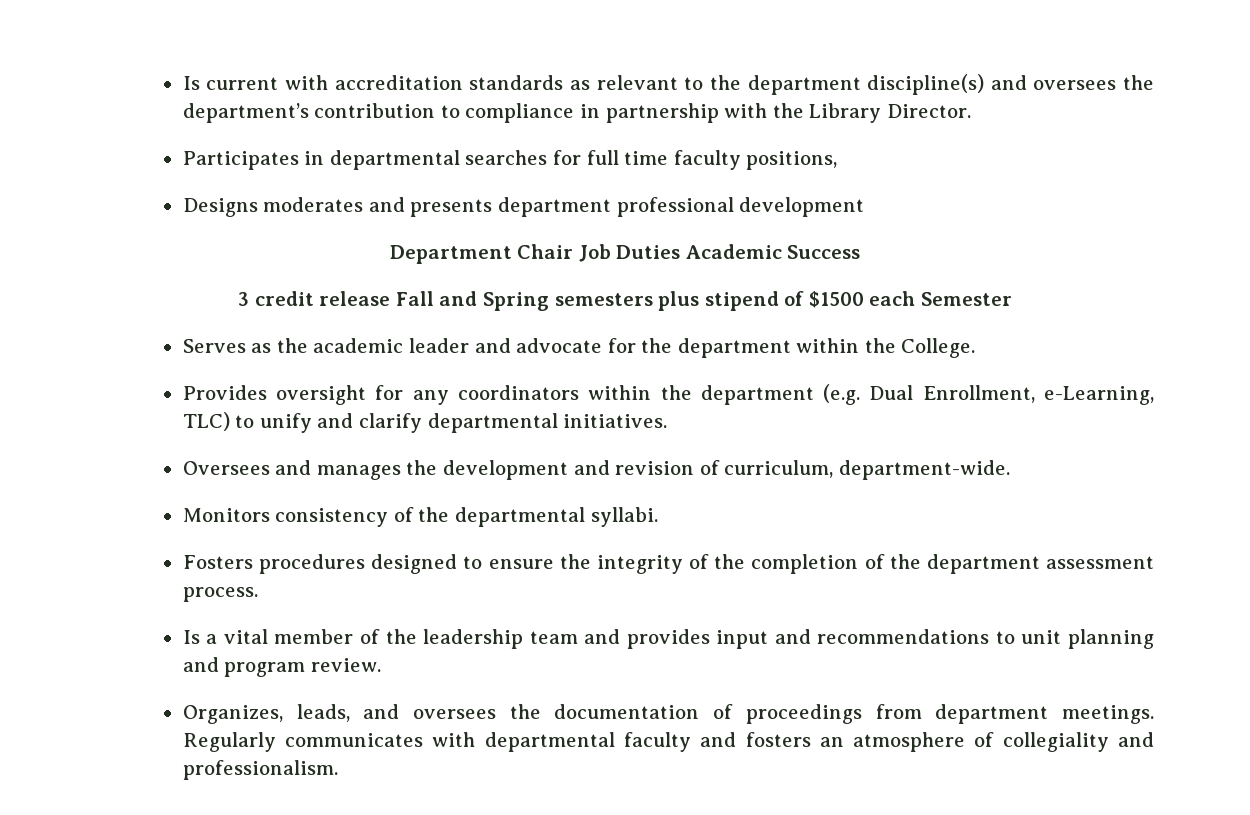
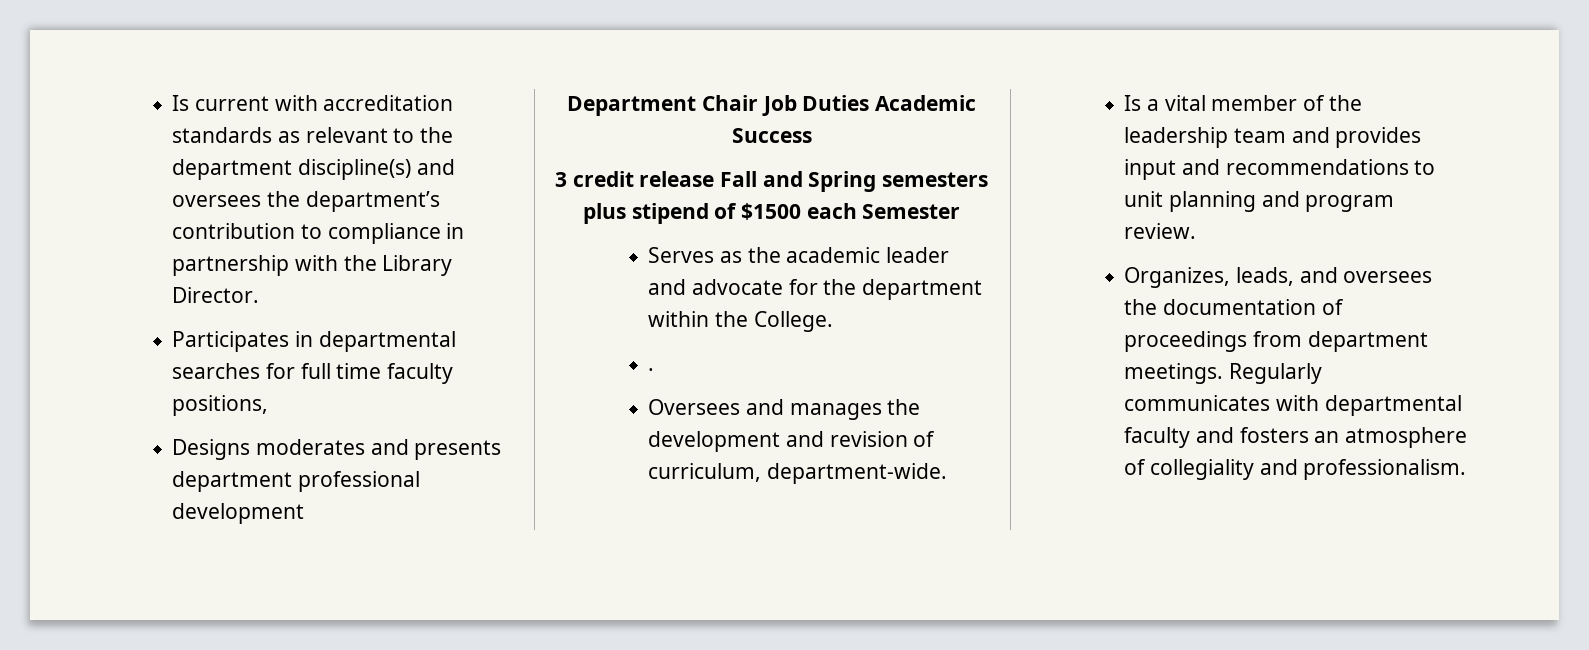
- Provides oversight for any coordinators within the department (e.g. Dual Enrollment, e-Learning, TLC) to unify and clarify departmental initiatives.
+ .
- Monitors consistency of the departmental syllabi.
- Fosters procedures designed to ensure the integrity of the completion of the department assessment process.

